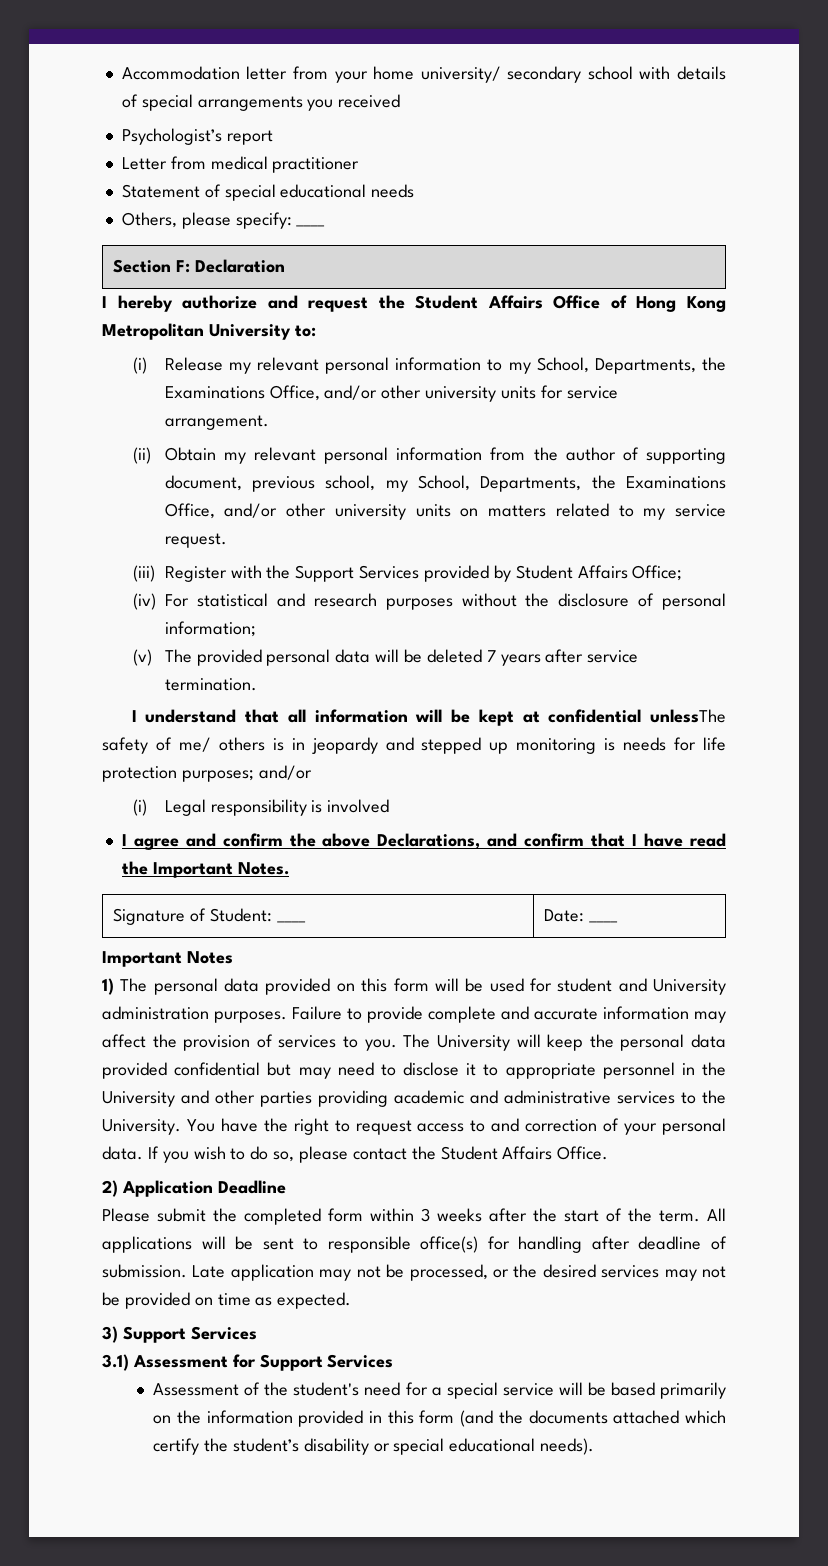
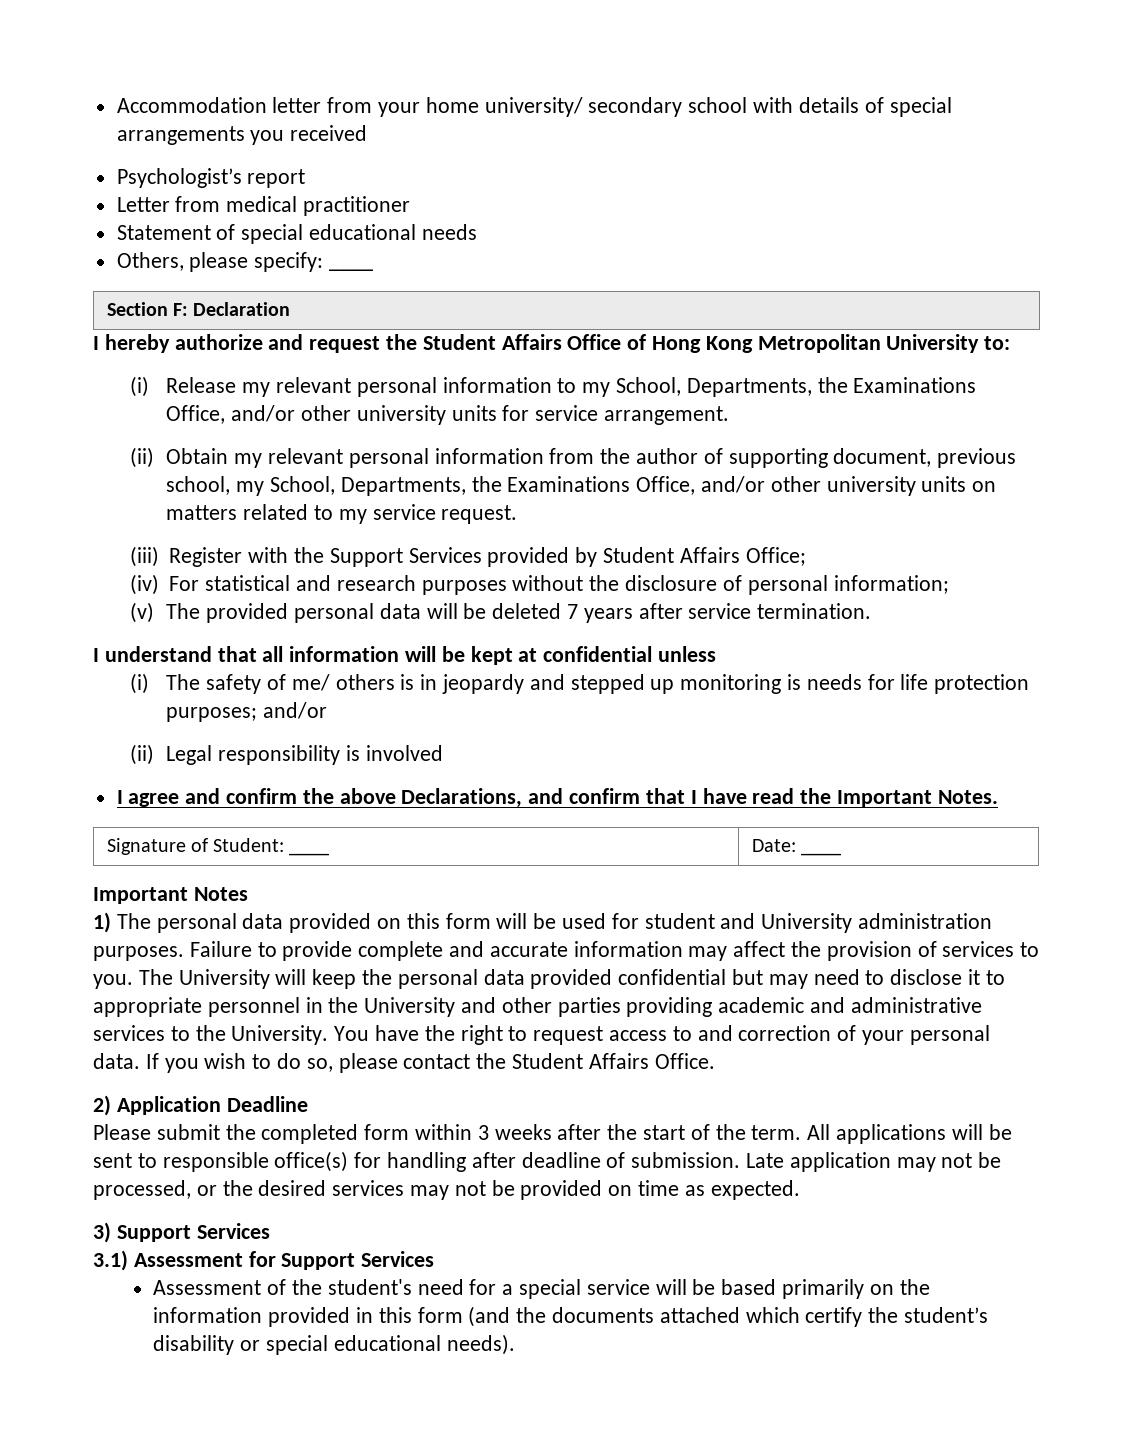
- I understand that all information will be kept at confidential unlessThe safety of me/ others is in jeopardy and stepped up monitoring is needs for life protection purposes; and/or
+ I understand that all information will be kept at confidential unless
+ (i) The safety of me/ others is in jeopardy and stepped up monitoring is needs for life protection purposes; and/or
- (i) Legal responsibility is involved
+ (ii) Legal responsibility is involved

